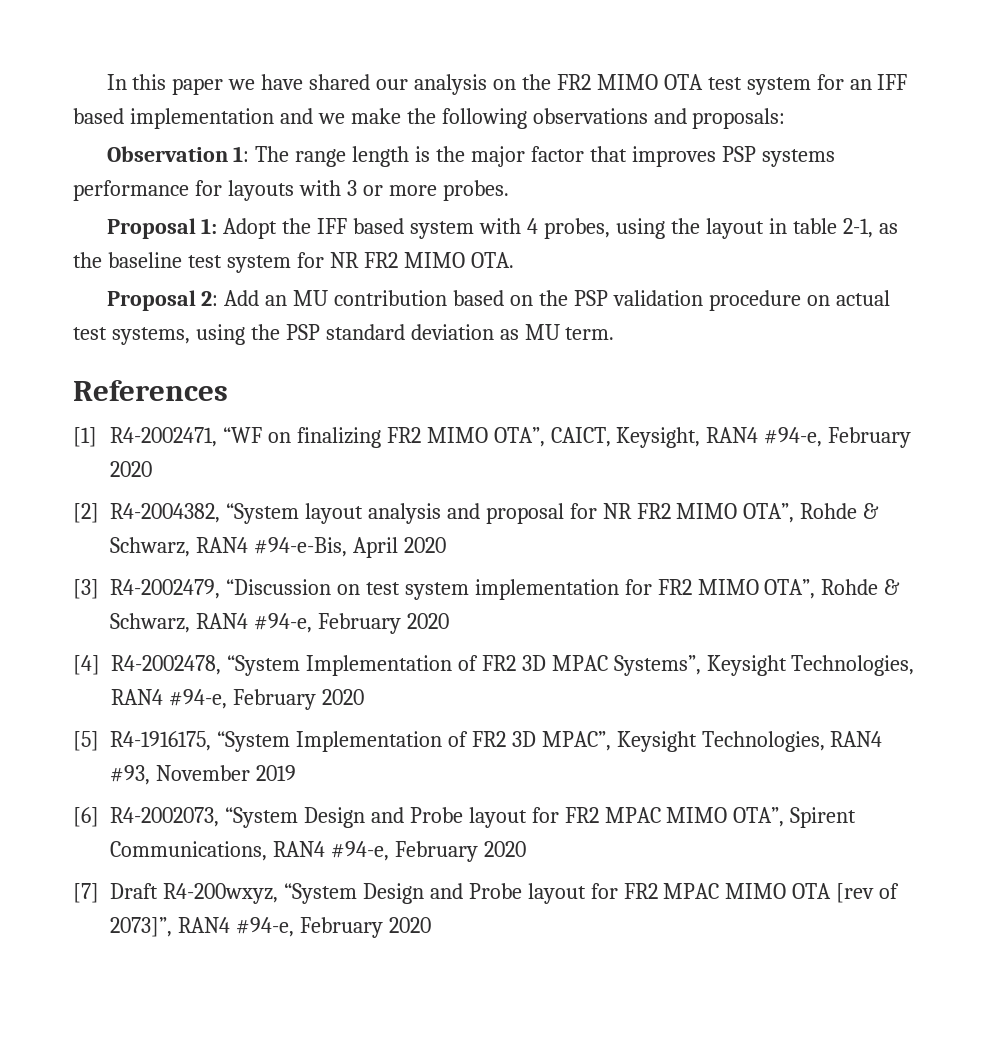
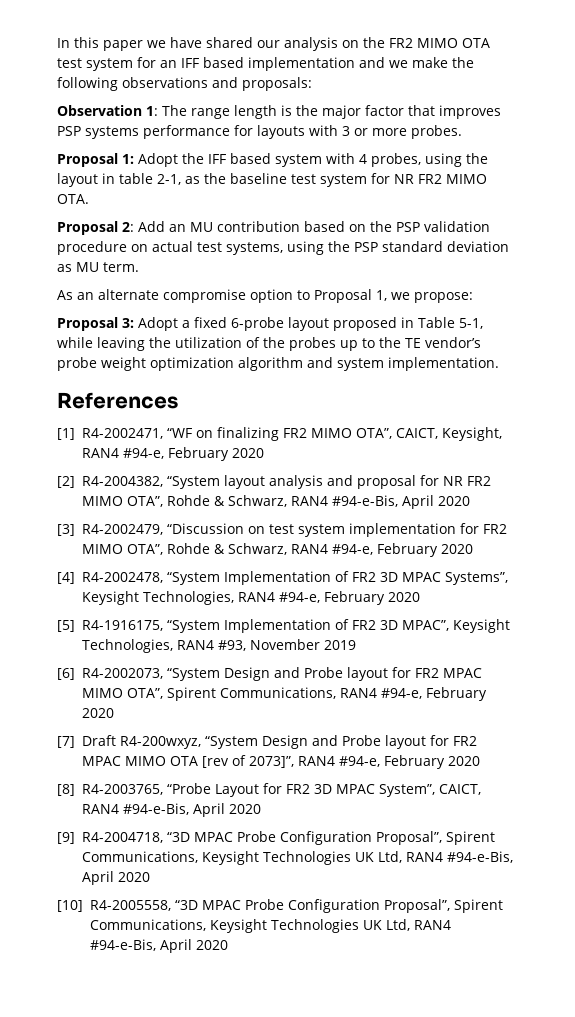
+ As an alternate compromise option to Proposal 1, we propose:
+ Proposal 3: Adopt a fixed 6-probe layout proposed in Table 5-1, while leaving the utilization of the probes up to the TE vendor’s probe weight optimization algorithm and system implementation.
+ [8] R4-2003765, “Probe Layout for FR2 3D MPAC System”, CAICT, RAN4 #94-e-Bis, April 2020
+ [9] R4-2004718, “3D MPAC Probe Configuration Proposal”, Spirent Communications, Keysight Technologies UK Ltd, RAN4 #94-e-Bis, April 2020
+ [10] R4-2005558, “3D MPAC Probe Configuration Proposal”, Spirent Communications, Keysight Technologies UK Ltd, RAN4 #94-e-Bis, April 2020

